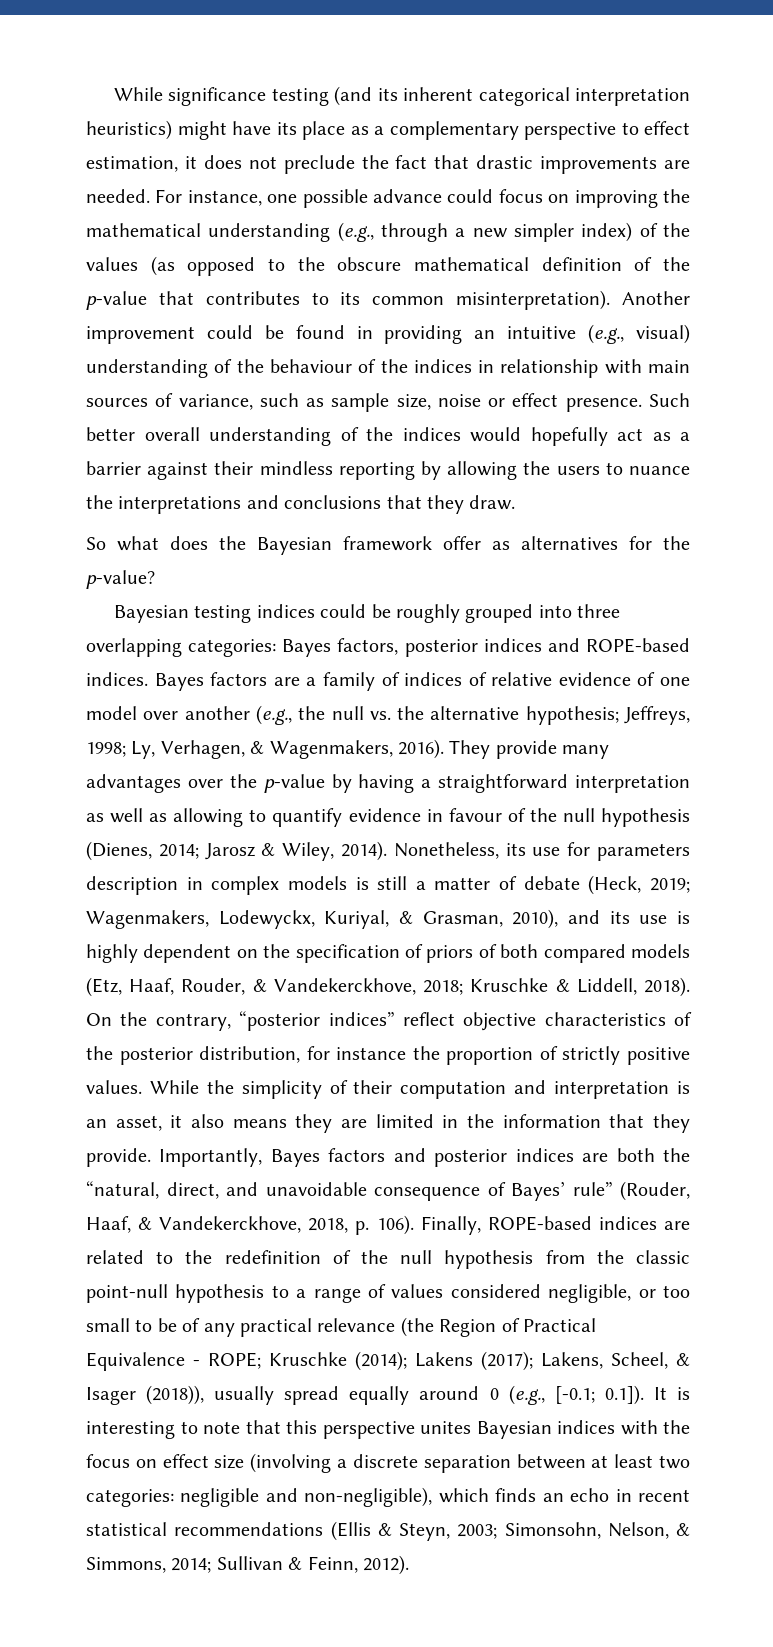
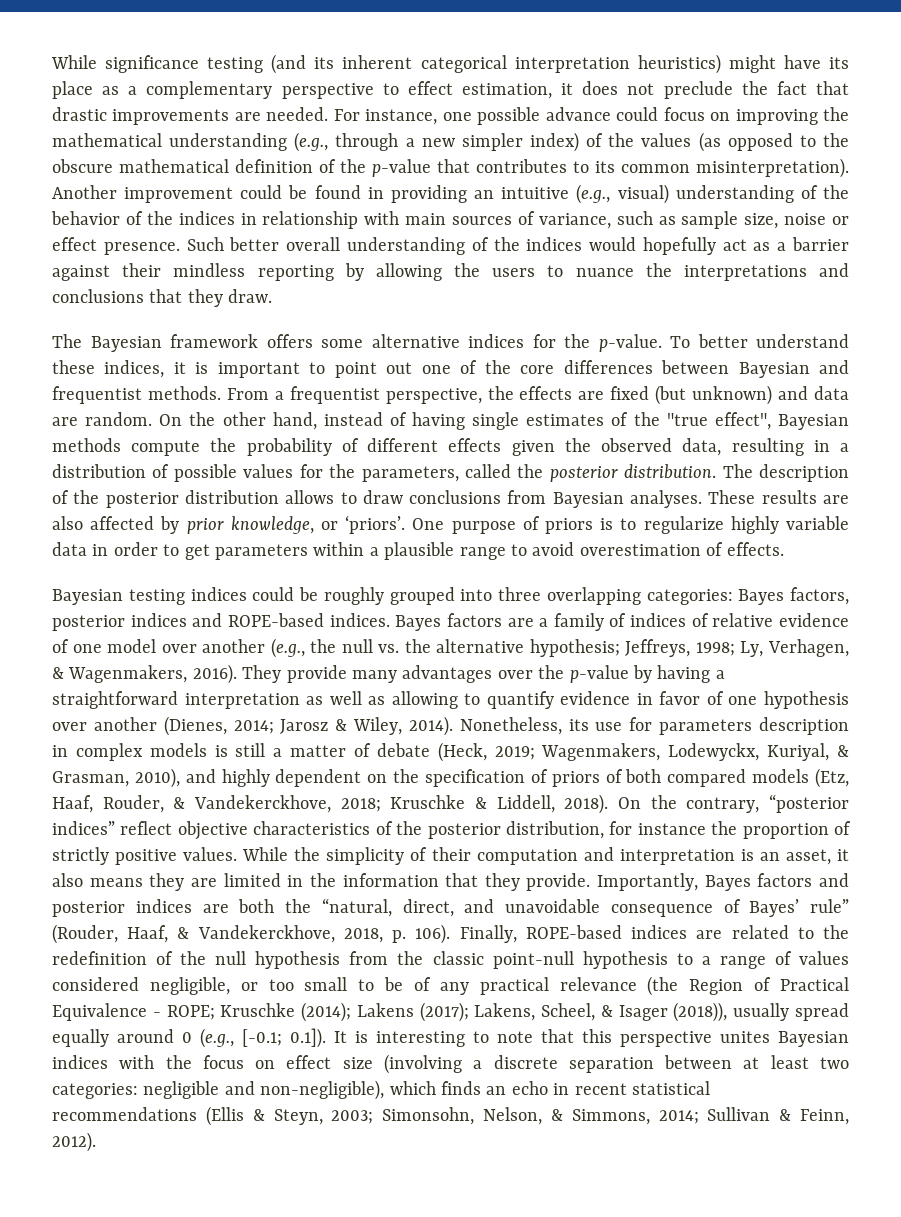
- Another improvement could be found in providing an intuitive (e.g., visual) understanding of the behaviour of the indices in relationship with main sources of variance, such as sample size, noise or effect presence.
+ Another improvement could be found in providing an intuitive (e.g., visual) understanding of the behavior of the indices in relationship with main sources of variance, such as sample size, noise or effect presence.
- So what does the Bayesian framework offer as alternatives for the p-value?
+ The Bayesian framework offers some alternative indices for the p-value. To better understand these indices, it is important to point out one of the core differences between Bayesian and frequentist methods. From a frequentist perspective, the effects are fixed (but unknown) and data are random. On the other hand, instead of having single estimates of the "true effect", Bayesian methods compute the probability of different effects given the observed data, resulting in a distribution of possible values for the parameters, called the posterior distribution. The description of the posterior distribution allows to draw conclusions from Bayesian analyses. These results are also affected by prior knowledge, or ‘priors’. One purpose of priors is to regularize highly variable data in order to get parameters within a plausible range to avoid overestimation of effects.
- They provide many advantages over the p-value by having a straightforward interpretation as well as allowing to quantify evidence in favour of the null hypothesis (Dienes, 2014; Jarosz & Wiley, 2014).
+ They provide many advantages over the p-value by having a straightforward interpretation as well as allowing to quantify evidence in favor of one hypothesis over another (Dienes, 2014; Jarosz & Wiley, 2014).
- Nonetheless, its use for parameters description in complex models is still a matter of debate (Heck, 2019; Wagenmakers, Lodewyckx, Kuriyal, & Grasman, 2010), and its use is highly dependent on the specification of priors of both compared models (Etz, Haaf, Rouder, & Vandekerckhove, 2018; Kruschke & Liddell, 2018).
+ Nonetheless, its use for parameters description in complex models is still a matter of debate (Heck, 2019; Wagenmakers, Lodewyckx, Kuriyal, & Grasman, 2010), and highly dependent on the specification of priors of both compared models (Etz, Haaf, Rouder, & Vandekerckhove, 2018; Kruschke & Liddell, 2018).

